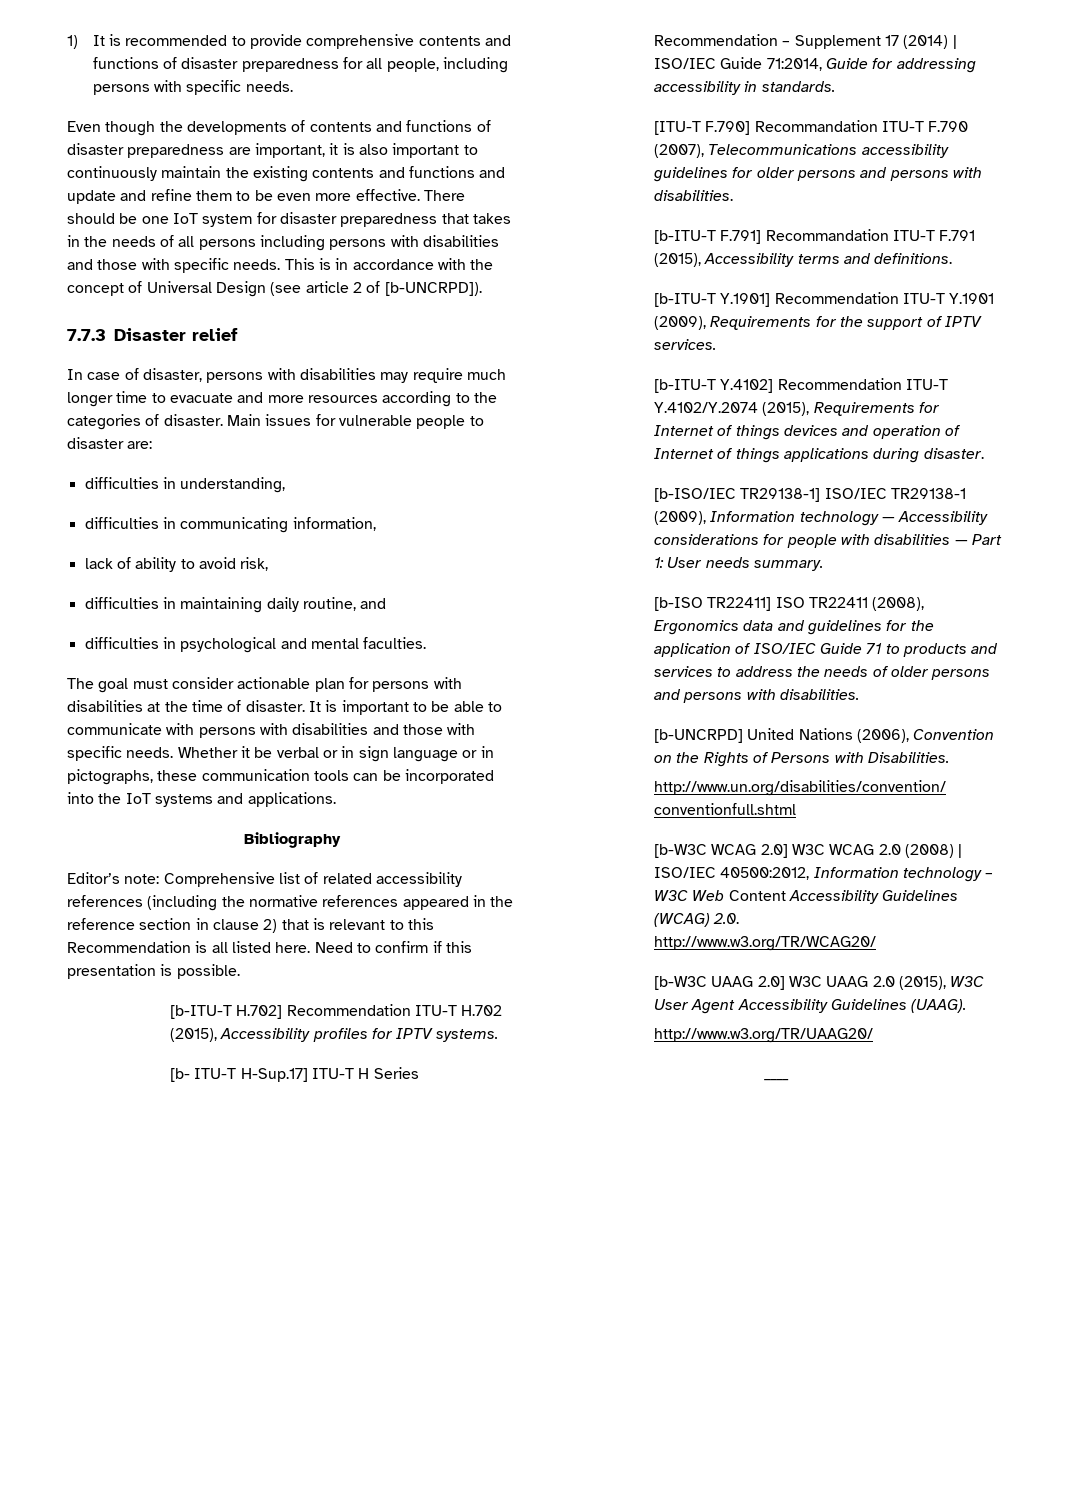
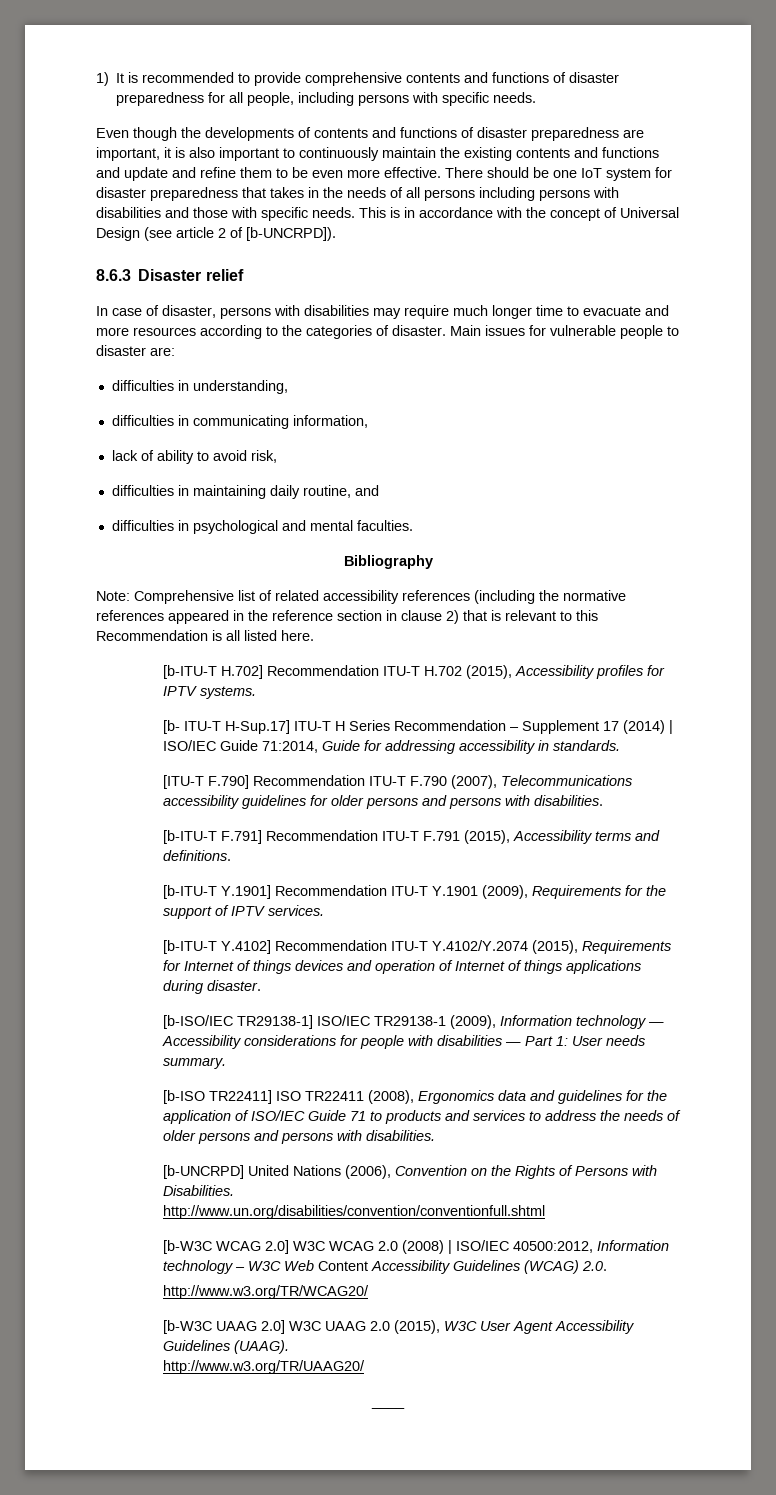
- 7.7.3 Disaster relief
+ 8.6.3 Disaster relief
- The goal must consider actionable plan for persons with disabilities at the time of disaster. It is important to be able to communicate with persons with disabilities and those with specific needs. Whether it be verbal or in sign language or in pictographs, these communication tools can be incorporated into the IoT systems and applications.
- Editor’s note: Comprehensive list of related accessibility references (including the normative references appeared in the reference section in clause 2) that is relevant to this Recommendation is all listed here. Need to confirm if this presentation is possible.
+ Note: Comprehensive list of related accessibility references (including the normative references appeared in the reference section in clause 2) that is relevant to this Recommendation is all listed here.
- [ITU-T F.790] Recommandation ITU-T F.790 (2007), Telecommunications accessibility guidelines for older persons and persons with disabilities.
+ [ITU-T F.790] Recommendation ITU-T F.790 (2007), Telecommunications accessibility guidelines for older persons and persons with disabilities.
- [b-ITU-T F.791] Recommandation ITU-T F.791 (2015), Accessibility terms and definitions.
+ [b-ITU-T F.791] Recommendation ITU-T F.791 (2015), Accessibility terms and definitions.

